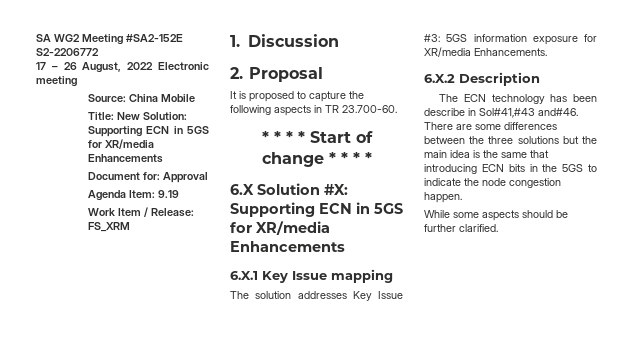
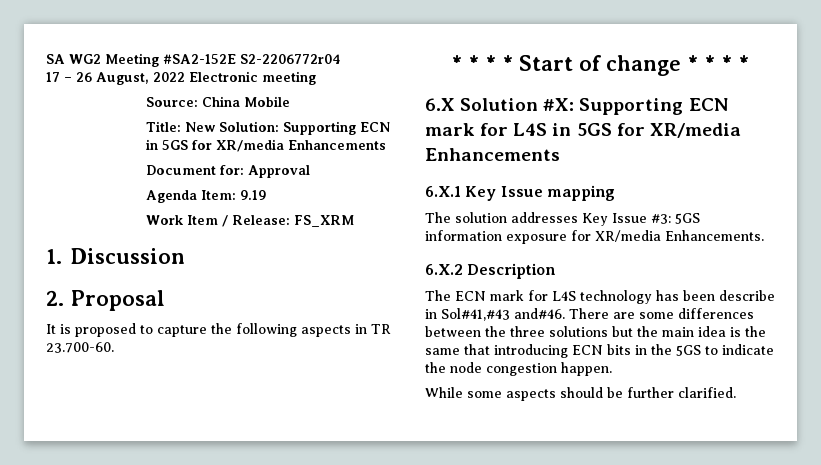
- SA WG2 Meeting #SA2-152E S2-2206772
+ SA WG2 Meeting #SA2-152E S2-2206772r04
- 6.X Solution #X: Supporting ECN in 5GS for XR/media Enhancements
+ 6.X Solution #X: Supporting ECN mark for L4S in 5GS for XR/media Enhancements
- The ECN technology has been describe in Sol#41,#43 and#46.
+ The ECN mark for L4S technology has been describe in Sol#41,#43 and#46.

